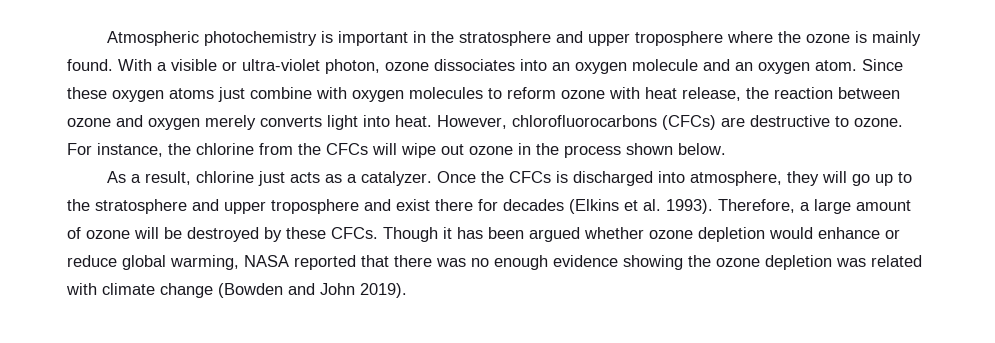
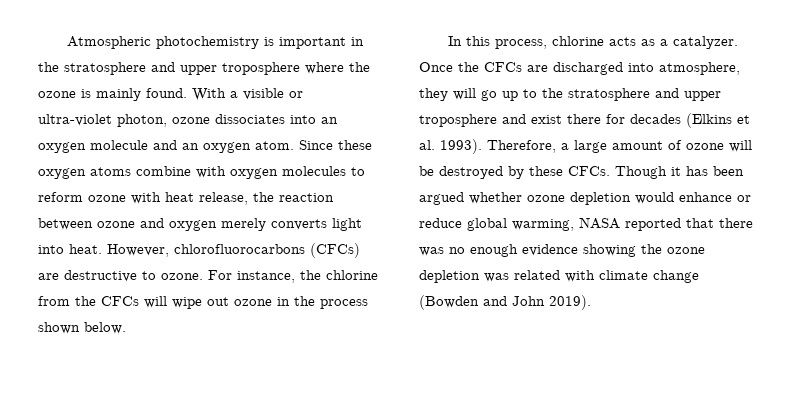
- Since these oxygen atoms just combine with oxygen molecules to reform ozone with heat release, the reaction between ozone and oxygen merely converts light into heat.
+ Since these oxygen atoms combine with oxygen molecules to reform ozone with heat release, the reaction between ozone and oxygen merely converts light into heat.
- As a result, chlorine just acts as a catalyzer.
+ In this process, chlorine acts as a catalyzer.
- Once the CFCs is discharged into atmosphere, they will go up to the stratosphere and upper troposphere and exist there for decades (Elkins et al. 1993).
+ Once the CFCs are discharged into atmosphere, they will go up to the stratosphere and upper troposphere and exist there for decades (Elkins et al. 1993).

